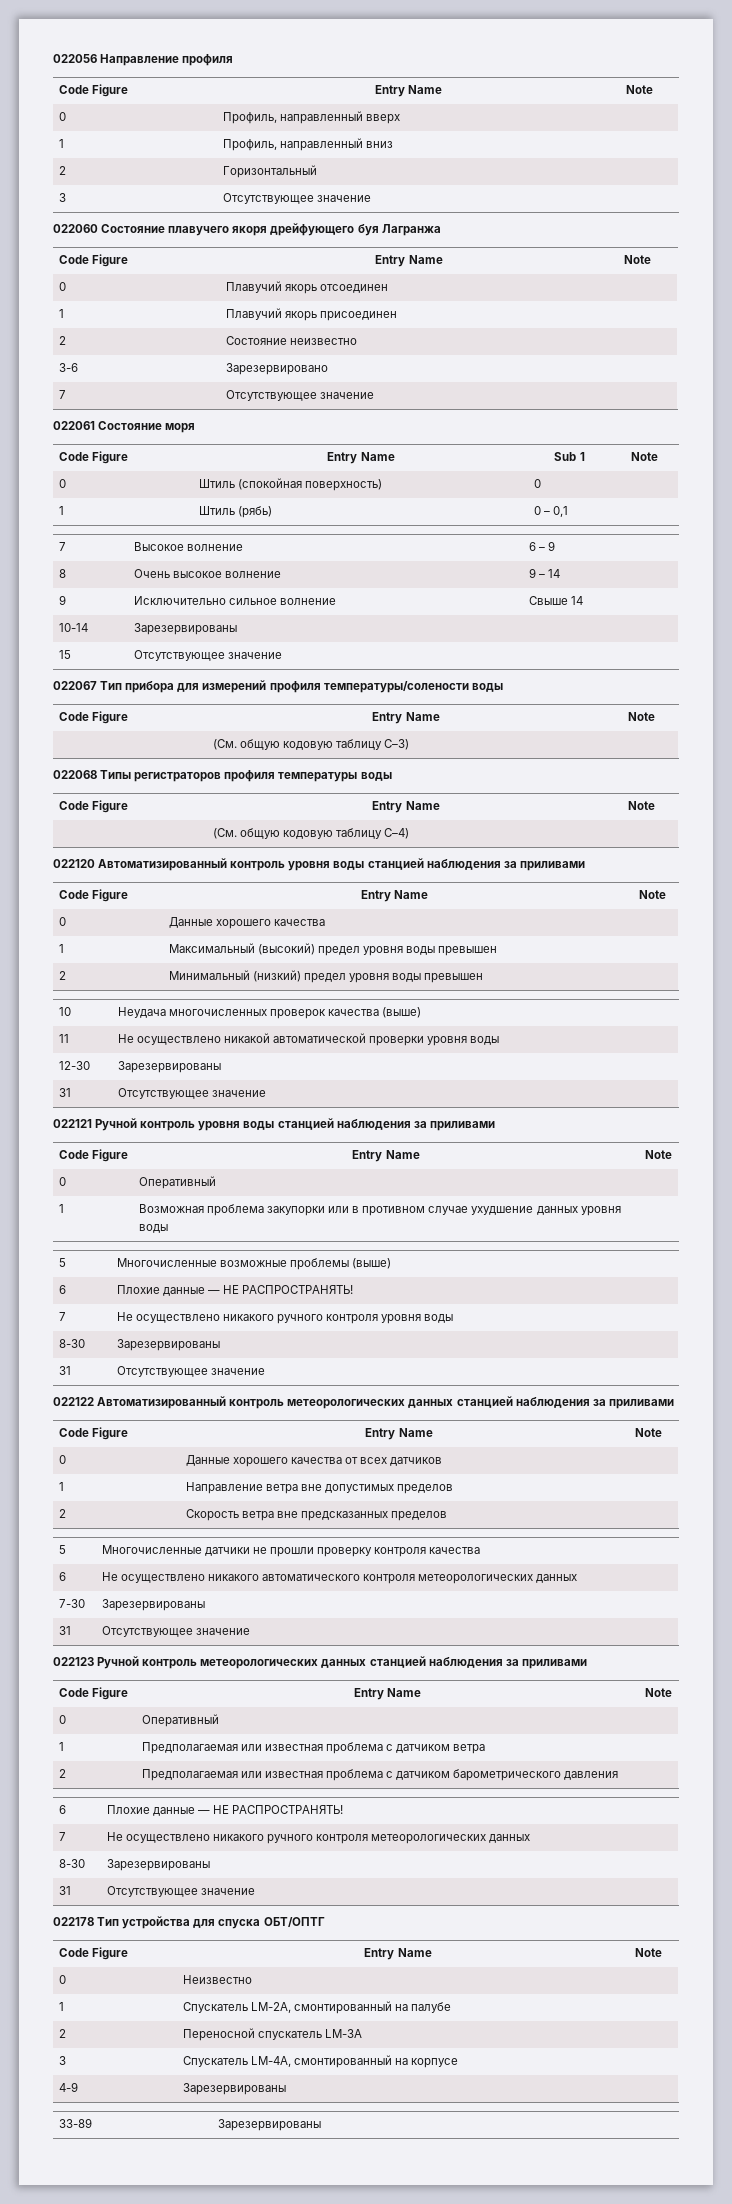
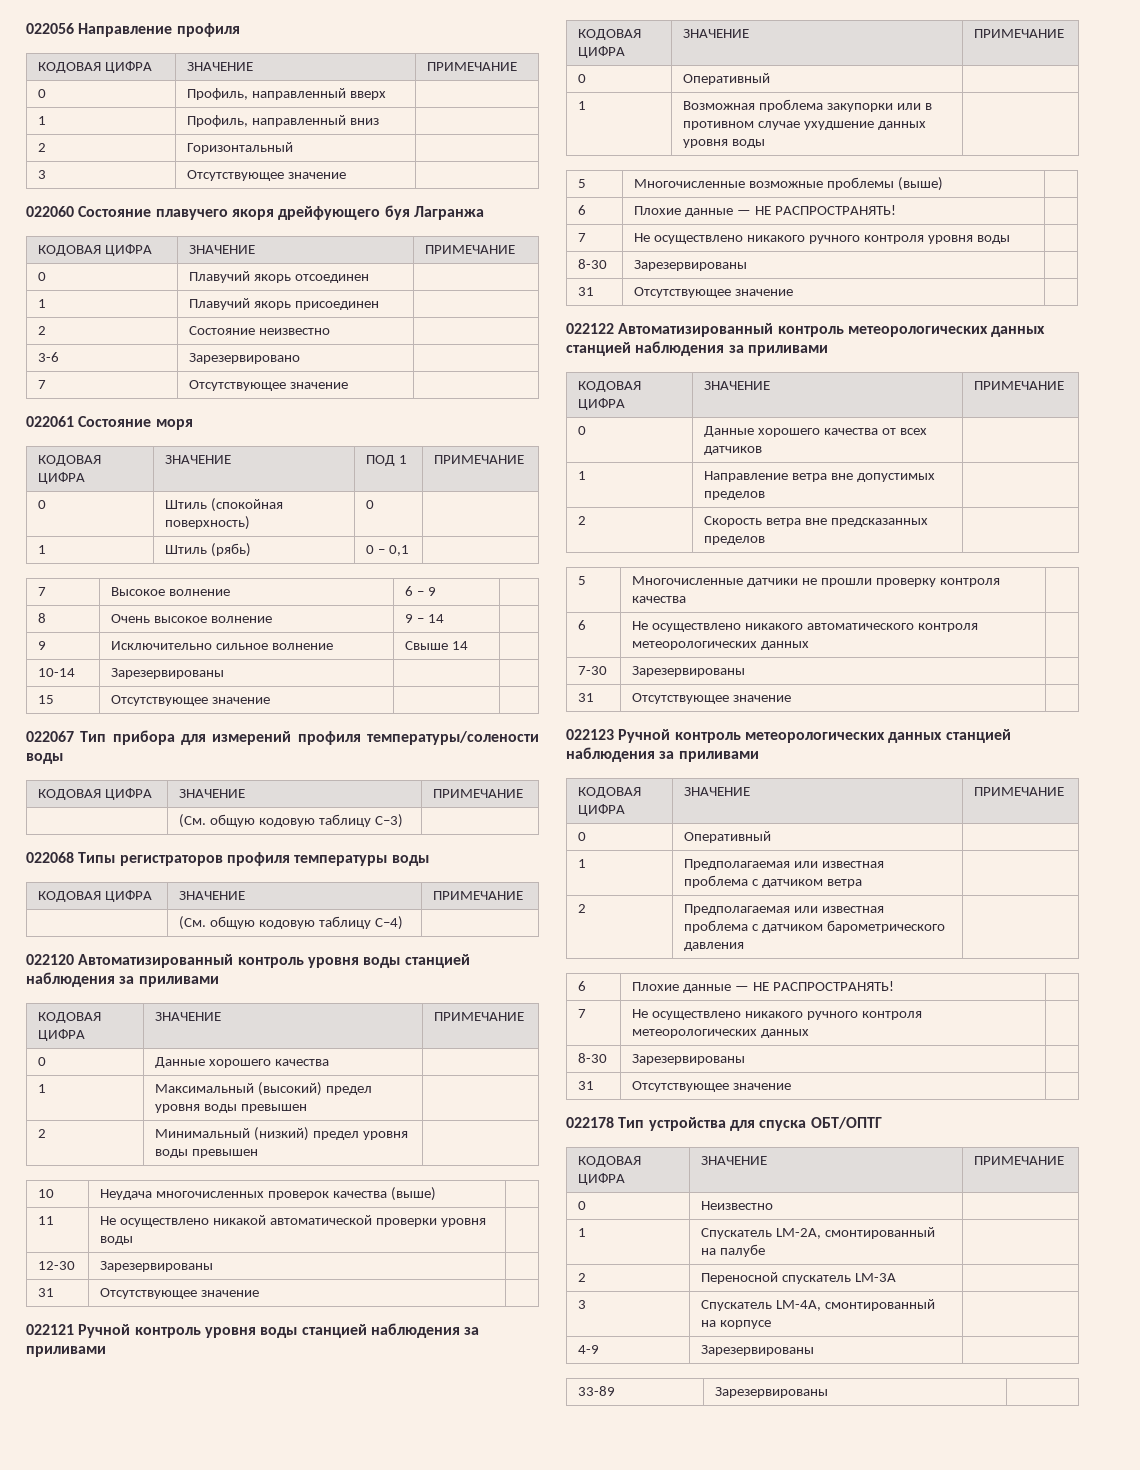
  022056 Направление профиля
- Code Figure | Entry Name | Note
+ КОДОВАЯ ЦИФРА | ЗНАЧЕНИЕ | ПРИМЕЧАНИЕ
  022060 Состояние плавучего якоря дрейфующего буя Лагранжа
- Code Figure | Entry Name | Note
+ КОДОВАЯ ЦИФРА | ЗНАЧЕНИЕ | ПРИМЕЧАНИЕ
- Code Figure | Entry Name | Sub 1 | Note
+ КОДОВАЯ ЦИФРА | ЗНАЧЕНИЕ | ПОД 1 | ПРИМЕЧАНИЕ
  022067 Тип прибора для измерений профиля температуры/солености воды
- Code Figure | Entry Name | Note
+ КОДОВАЯ ЦИФРА | ЗНАЧЕНИЕ | ПРИМЕЧАНИЕ
  022068 Типы регистраторов профиля температуры воды
- Code Figure | Entry Name | Note
+ КОДОВАЯ ЦИФРА | ЗНАЧЕНИЕ | ПРИМЕЧАНИЕ
  022120 Автоматизированный контроль уровня воды станцией наблюдения за приливами
- Code Figure | Entry Name | Note
+ КОДОВАЯ ЦИФРА | ЗНАЧЕНИЕ | ПРИМЕЧАНИЕ
  022121 Ручной контроль уровня воды станцией наблюдения за приливами
- Code Figure | Entry Name | Note
+ КОДОВАЯ ЦИФРА | ЗНАЧЕНИЕ | ПРИМЕЧАНИЕ
  022122 Автоматизированный контроль метеорологических данных станцией наблюдения за приливами
- Code Figure | Entry Name | Note
+ КОДОВАЯ ЦИФРА | ЗНАЧЕНИЕ | ПРИМЕЧАНИЕ
  022123 Ручной контроль метеорологических данных станцией наблюдения за приливами
- Code Figure | Entry Name | Note
+ КОДОВАЯ ЦИФРА | ЗНАЧЕНИЕ | ПРИМЕЧАНИЕ
  022178 Тип устройства для спуска ОБТ/ОПТГ
- Code Figure | Entry Name | Note
+ КОДОВАЯ ЦИФРА | ЗНАЧЕНИЕ | ПРИМЕЧАНИЕ

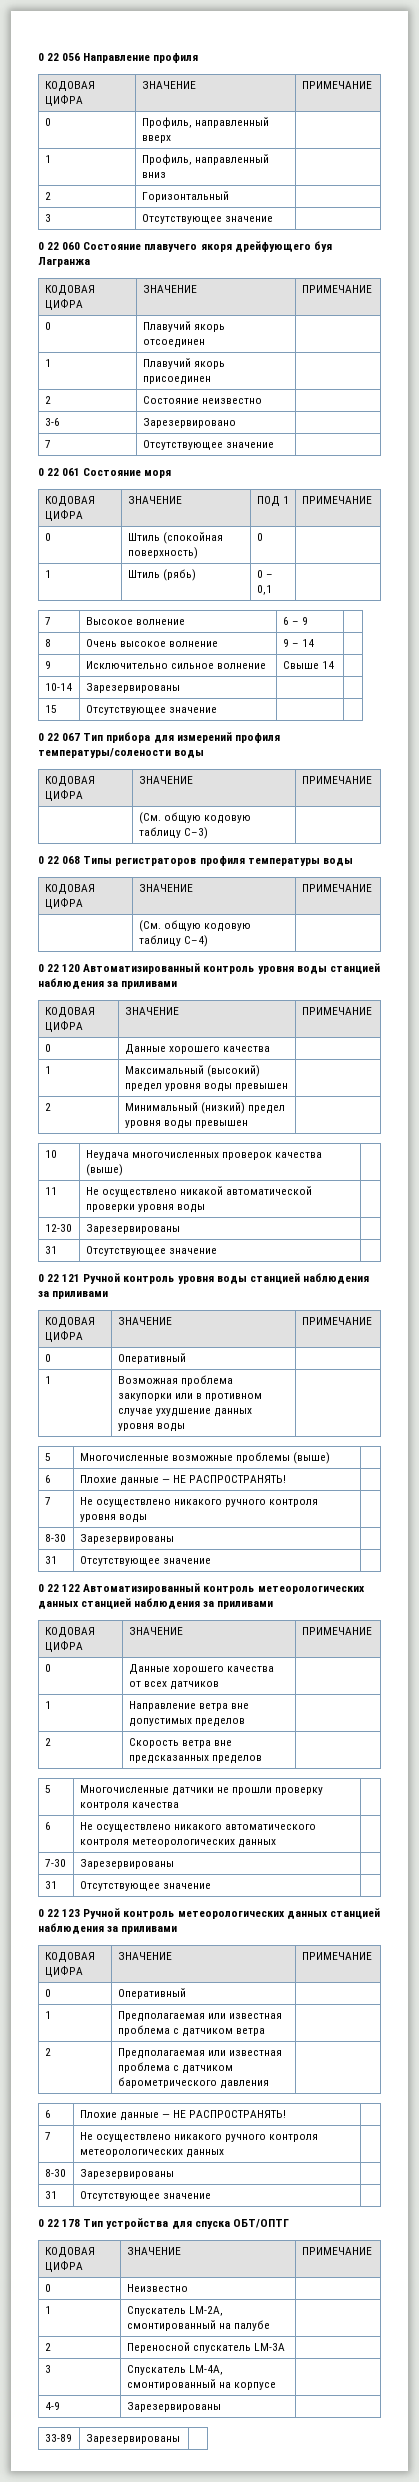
- 022056 Направление профиля
+ 0 22 056 Направление профиля
- 022060 Состояние плавучего якоря дрейфующего буя Лагранжа
+ 0 22 060 Состояние плавучего якоря дрейфующего буя Лагранжа
- 022061 Состояние моря
+ 0 22 061 Состояние моря
- 022067 Тип прибора для измерений профиля температуры/солености воды
+ 0 22 067 Тип прибора для измерений профиля температуры/солености воды
- 022068 Типы регистраторов профиля температуры воды
+ 0 22 068 Типы регистраторов профиля температуры воды
- 022120 Автоматизированный контроль уровня воды станцией наблюдения за приливами
+ 0 22 120 Автоматизированный контроль уровня воды станцией наблюдения за приливами
- 022121 Ручной контроль уровня воды станцией наблюдения за приливами
+ 0 22 121 Ручной контроль уровня воды станцией наблюдения за приливами
- 022122 Автоматизированный контроль метеорологических данных станцией наблюдения за приливами
+ 0 22 122 Автоматизированный контроль метеорологических данных станцией наблюдения за приливами
- 022123 Ручной контроль метеорологических данных станцией наблюдения за приливами
+ 0 22 123 Ручной контроль метеорологических данных станцией наблюдения за приливами
- 022178 Тип устройства для спуска ОБТ/ОПТГ
+ 0 22 178 Тип устройства для спуска ОБТ/ОПТГ

